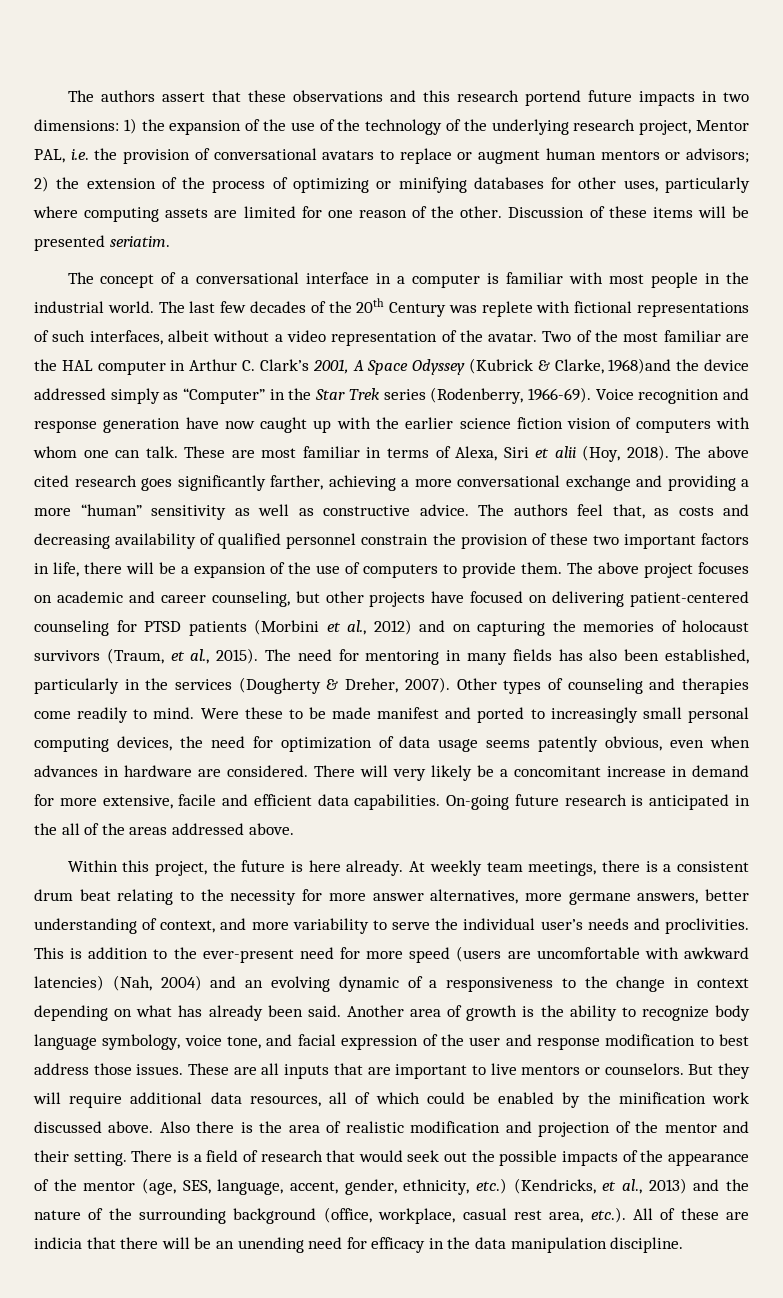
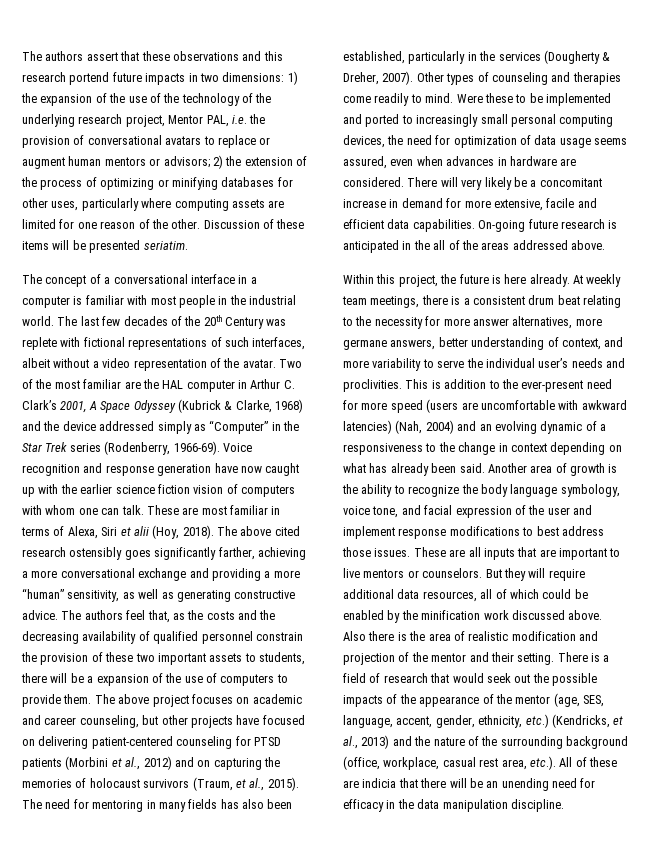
- Two of the most familiar are the HAL computer in Arthur C. Clark’s 2001, A Space Odyssey (Kubrick & Clarke, 1968)and the device addressed simply as “Computer” in the Star Trek series (Rodenberry, 1966-69).
+ Two of the most familiar are the HAL computer in Arthur C. Clark’s 2001, A Space Odyssey (Kubrick & Clarke, 1968) and the device addressed simply as “Computer” in the Star Trek series (Rodenberry, 1966-69).
- The above cited research goes significantly farther, achieving a more conversational exchange and providing a more “human” sensitivity as well as constructive advice.
+ The above cited research ostensibly goes significantly farther, achieving a more conversational exchange and providing a more “human” sensitivity, as well as generating constructive advice.
- The authors feel that, as costs and decreasing availability of qualified personnel constrain the provision of these two important factors in life, there will be a expansion of the use of computers to provide them.
+ The authors feel that, as the costs and the decreasing availability of qualified personnel constrain the provision of these two important assets to students, there will be a expansion of the use of computers to provide them.
- Were these to be made manifest and ported to increasingly small personal computing devices, the need for optimization of data usage seems patently obvious, even when advances in hardware are considered.
+ Were these to be implemented and ported to increasingly small personal computing devices, the need for optimization of data usage seems assured, even when advances in hardware are considered.
- Another area of growth is the ability to recognize body language symbology, voice tone, and facial expression of the user and response modification to best address those issues.
+ Another area of growth is the ability to recognize the body language symbology, voice tone, and facial expression of the user and implement response modifications to best address those issues.

